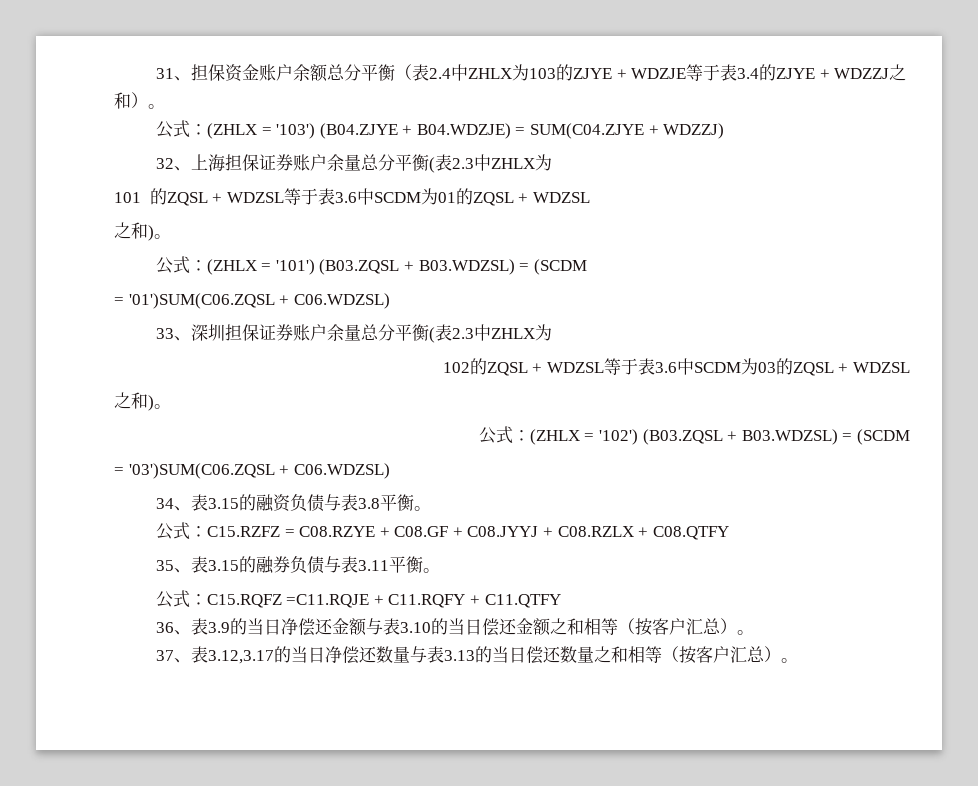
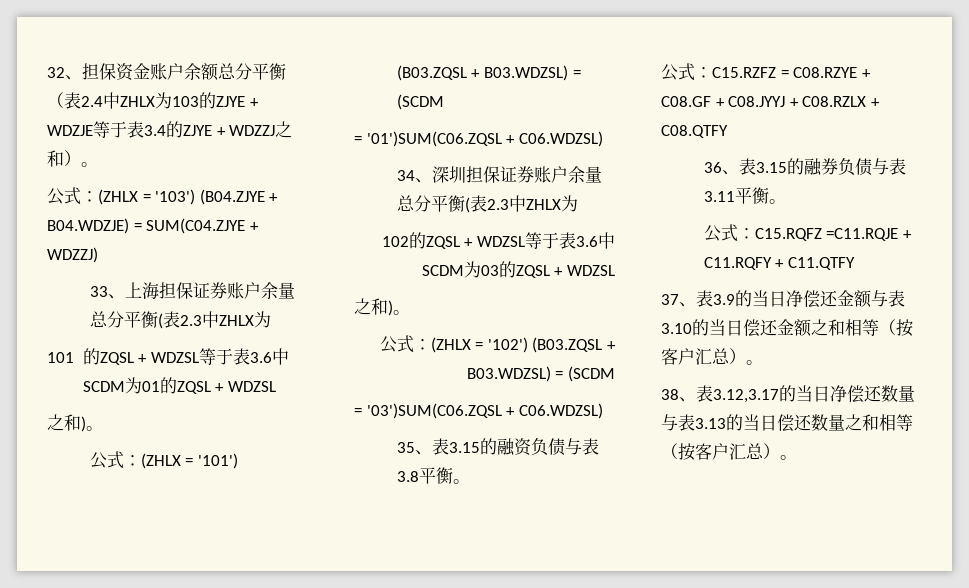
- 31、担保资金账户余额总分平衡（表2.4中ZHLX为103的ZJYE + WDZJE等于表3.4的ZJYE + WDZZJ之和）。
+ 32、担保资金账户余额总分平衡（表2.4中ZHLX为103的ZJYE + WDZJE等于表3.4的ZJYE + WDZZJ之和）。
- 32、上海担保证券账户余量总分平衡(表2.3中ZHLX为
+ 33、上海担保证券账户余量总分平衡(表2.3中ZHLX为
- 33、深圳担保证券账户余量总分平衡(表2.3中ZHLX为
+ 34、深圳担保证券账户余量总分平衡(表2.3中ZHLX为
- 34、表3.15的融资负债与表3.8平衡。
+ 35、表3.15的融资负债与表3.8平衡。
- 35、表3.15的融券负债与表3.11平衡。
+ 36、表3.15的融券负债与表3.11平衡。
- 36、表3.9的当日净偿还金额与表3.10的当日偿还金额之和相等（按客户汇总）。
+ 37、表3.9的当日净偿还金额与表3.10的当日偿还金额之和相等（按客户汇总）。
- 37、表3.12,3.17的当日净偿还数量与表3.13的当日偿还数量之和相等（按客户汇总）。
+ 38、表3.12,3.17的当日净偿还数量与表3.13的当日偿还数量之和相等（按客户汇总）。

